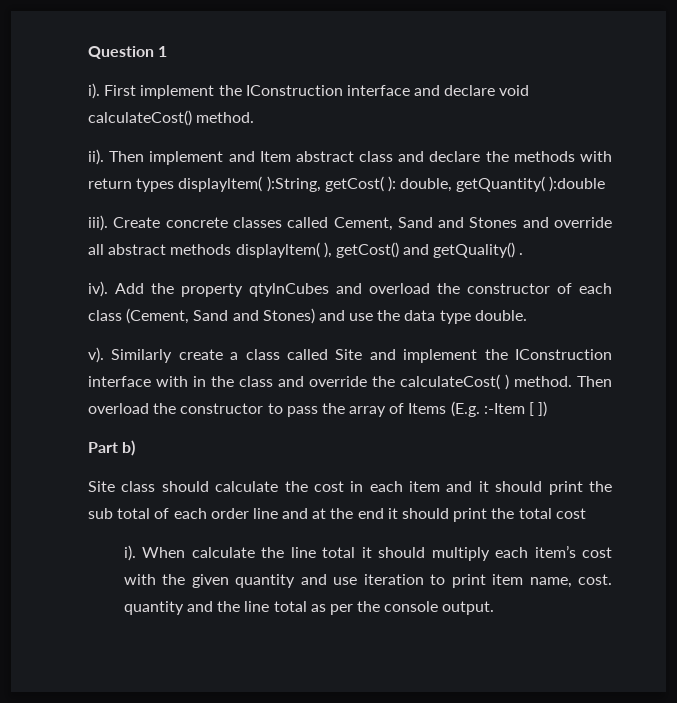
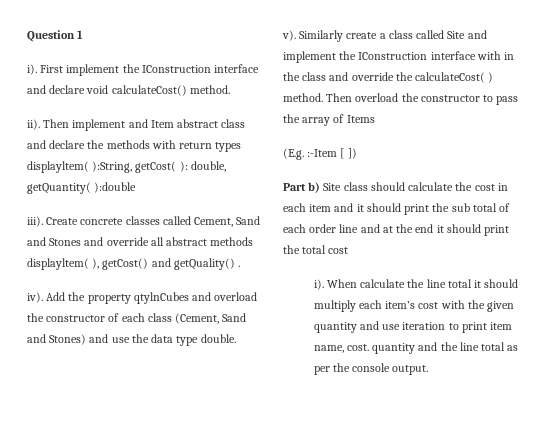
- Then overload the constructor to pass the array of Items (E.g. :-Item [ ])
+ Then overload the constructor to pass the array of Items
+ (E.g. :-Item [ ])
- Part b)
- Site class should calculate the cost in each item and it should print the sub total of each order line and at the end it should print the total cost
+ Part b) Site class should calculate the cost in each item and it should print the sub total of each order line and at the end it should print the total cost

